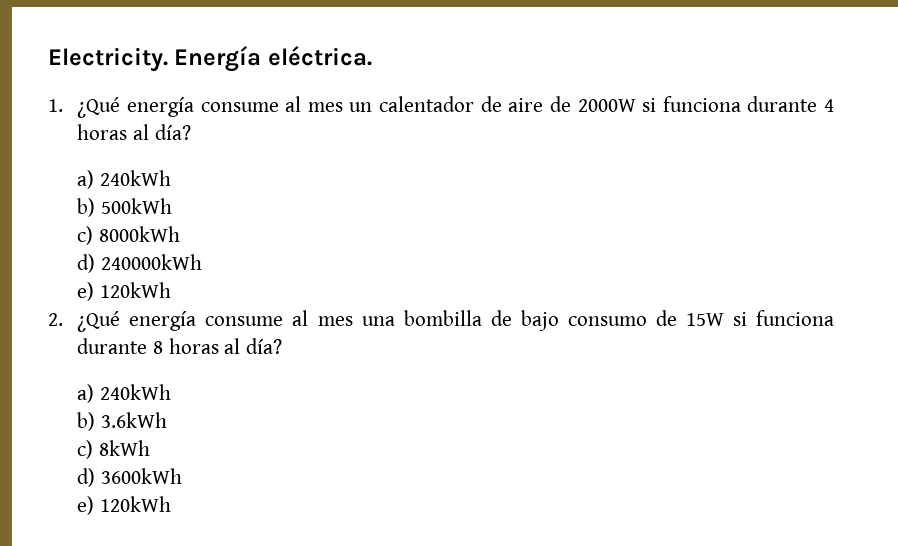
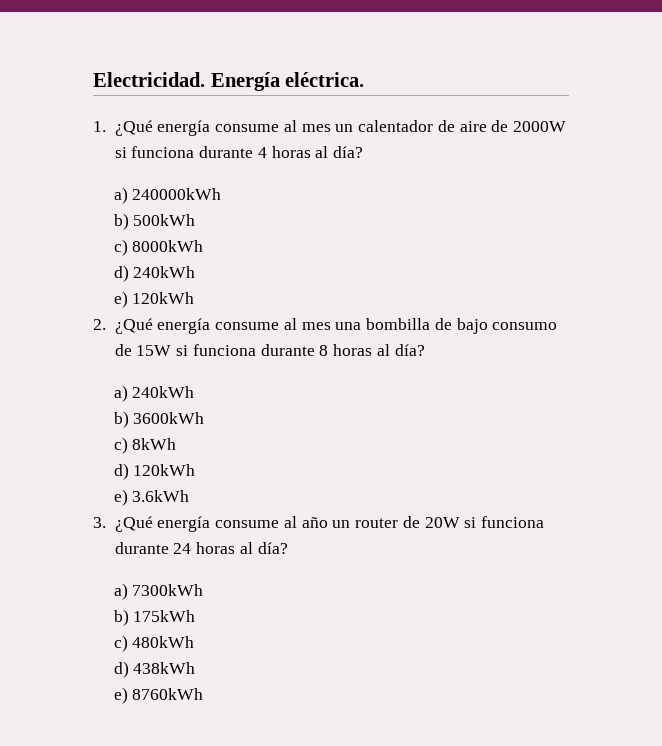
- Electricity.
+ Electricidad.
  1. ¿Qué energía consume al mes un calentador de aire de 2000W si funciona durante 4 horas al día?
- a) 240kWh
+ a) 240000kWh
- d) 240000kWh
+ d) 240kWh
- b) 3.6kWh
+ b) 3600kWh
- d) 3600kWh
- e) 120kWh
+ d) 120kWh
+ e) 3.6kWh
+ 3. ¿Qué energía consume al año un router de 20W si funciona durante 24 horas al día?
+ a) 7300kWh
+ b) 175kWh
+ c) 480kWh
+ d) 438kWh
+ e) 8760kWh

